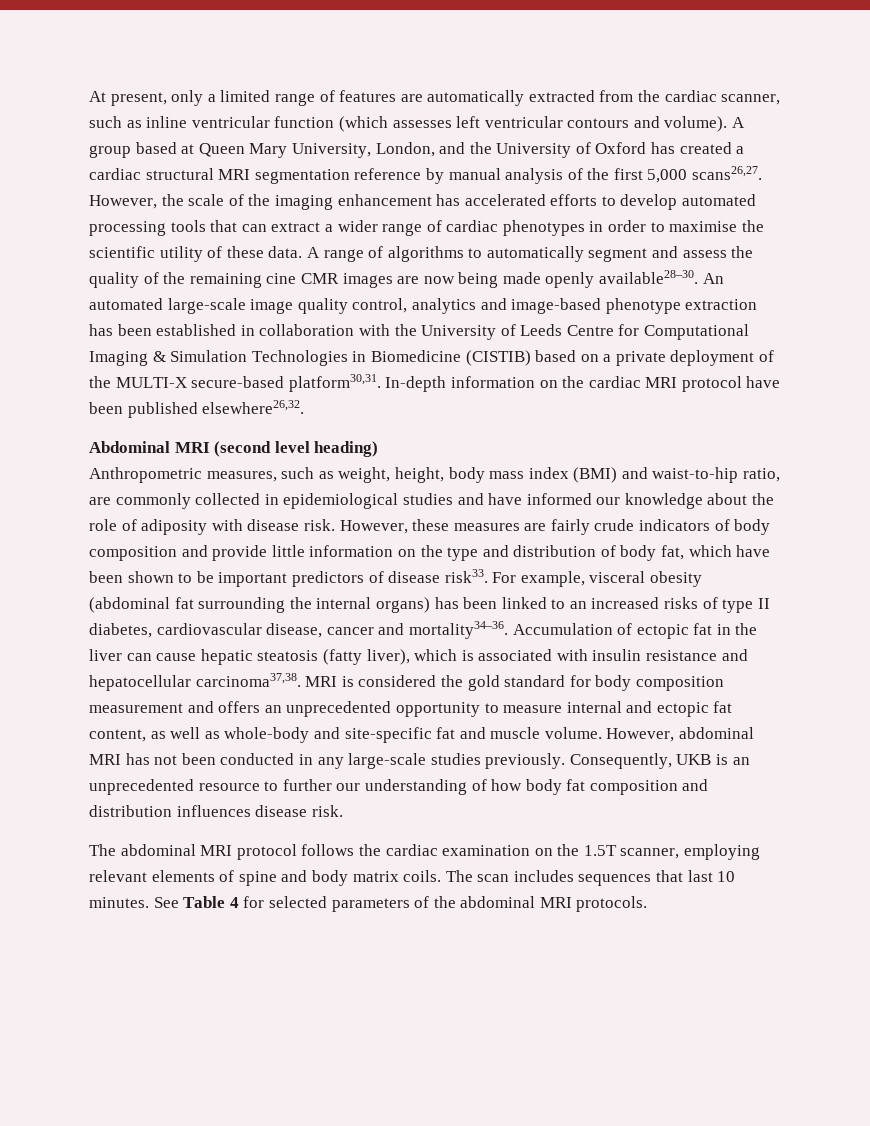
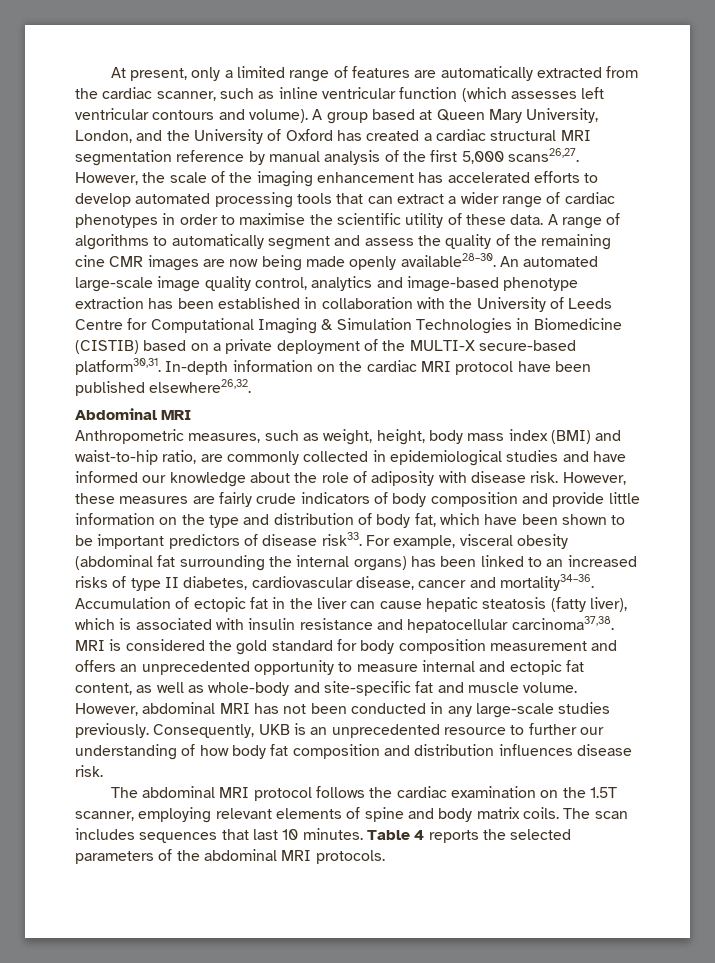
- Abdominal MRI (second level heading)
+ Abdominal MRI
- See Table 4 for selected parameters of the abdominal MRI protocols.
+ Table 4 reports the selected parameters of the abdominal MRI protocols.

